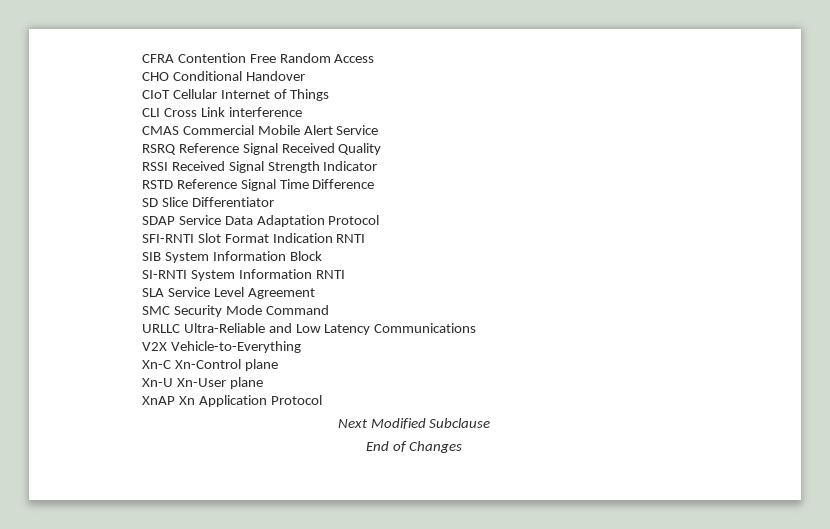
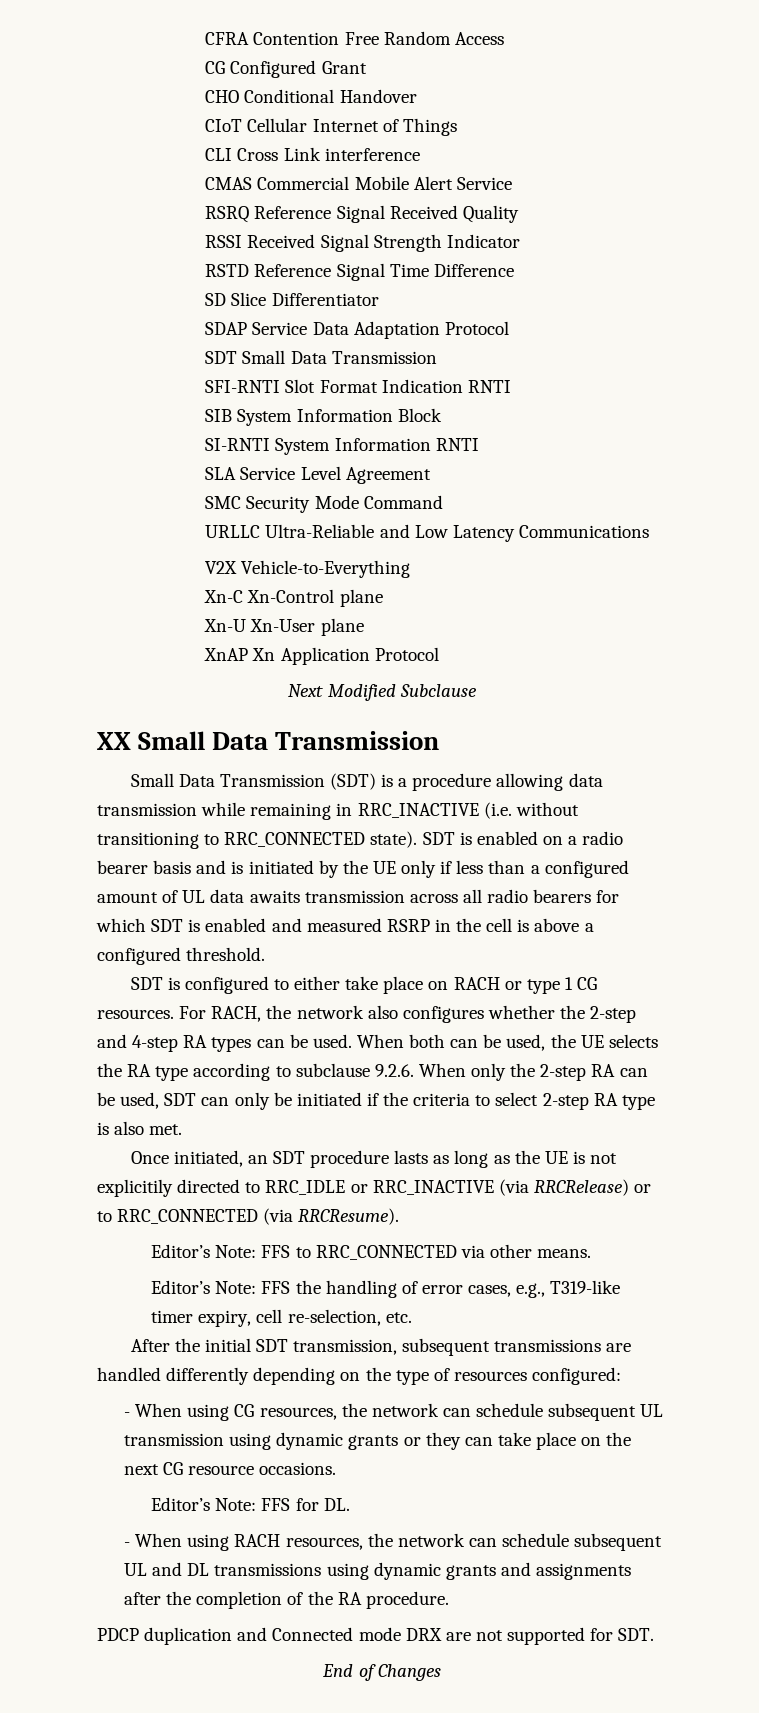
+ CG Configured Grant
+ SDT Small Data Transmission
+ XX Small Data Transmission
+ Small Data Transmission (SDT) is a procedure allowing data transmission while remaining in RRC_INACTIVE (i.e. without transitioning to RRC_CONNECTED state). SDT is enabled on a radio bearer basis and is initiated by the UE only if less than a configured amount of UL data awaits transmission across all radio bearers for which SDT is enabled and measured RSRP in the cell is above a configured threshold.
+ SDT is configured to either take place on RACH or type 1 CG resources. For RACH, the network also configures whether the 2-step and 4-step RA types can be used. When both can be used, the UE selects the RA type according to subclause 9.2.6. When only the 2-step RA can be used, SDT can only be initiated if the criteria to select 2-step RA type is also met.
+ Once initiated, an SDT procedure lasts as long as the UE is not explicitily directed to RRC_IDLE or RRC_INACTIVE (via RRCRelease) or to RRC_CONNECTED (via RRCResume).
+ Editor’s Note: FFS to RRC_CONNECTED via other means.
+ Editor’s Note: FFS the handling of error cases, e.g., T319-like timer expiry, cell re-selection, etc.
+ After the initial SDT transmission, subsequent transmissions are handled differently depending on the type of resources configured:
+ - When using CG resources, the network can schedule subsequent UL transmission using dynamic grants or they can take place on the next CG resource occasions.
+ Editor’s Note: FFS for DL.
+ - When using RACH resources, the network can schedule subsequent UL and DL transmissions using dynamic grants and assignments after the completion of the RA procedure.
+ PDCP duplication and Connected mode DRX are not supported for SDT.

